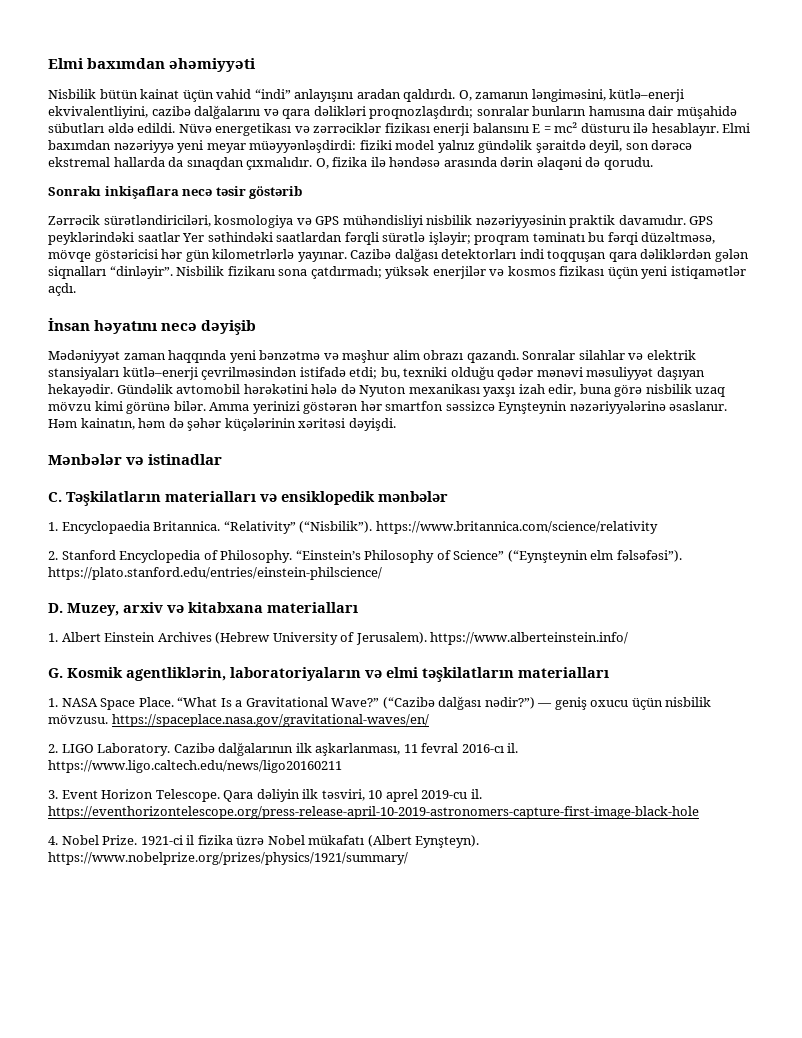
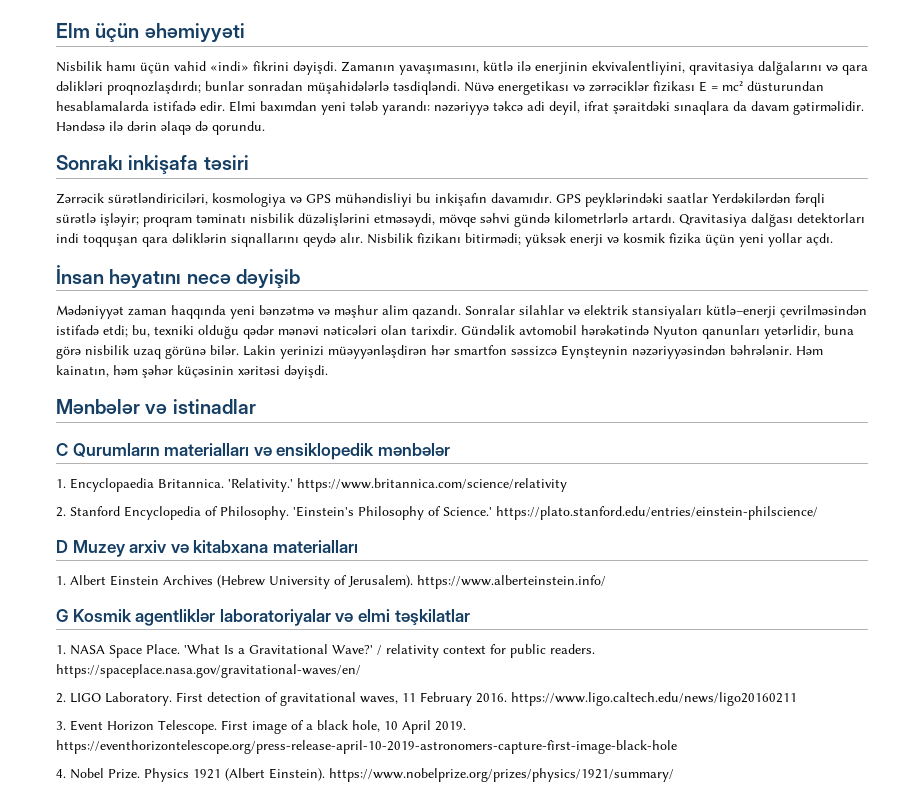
- Elmi baxımdan əhəmiyyəti
+ Elm üçün əhəmiyyəti
- Nisbilik bütün kainat üçün vahid “indi” anlayışını aradan qaldırdı. O, zamanın ləngiməsini, kütlə–enerji ekvivalentliyini, cazibə dalğalarını və qara dəlikləri proqnozlaşdırdı; sonralar bunların hamısına dair müşahidə sübutları əldə edildi.
+ Nisbilik hamı üçün vahid «indi» fikrini dəyişdi. Zamanın yavaşımasını, kütlə ilə enerjinin ekvivalentliyini, qravitasiya dalğalarını və qara dəlikləri proqnozlaşdırdı; bunlar sonradan müşahidələrlə təsdiqləndi.
- Nüvə energetikası və zərrəciklər fizikası enerji balansını E = mc² düsturu ilə hesablayır. Elmi baxımdan nəzəriyyə yeni meyar müəyyənləşdirdi: fiziki model yalnız gündəlik şəraitdə deyil, son dərəcə ekstremal hallarda da sınaqdan çıxmalıdır. O, fizika ilə həndəsə arasında dərin əlaqəni də qorudu.
- Sonrakı inkişaflara necə təsir göstərib
+ Nüvə energetikası və zərrəciklər fizikası E = mc² düsturundan hesablamalarda istifadə edir. Elmi baxımdan yeni tələb yarandı: nəzəriyyə təkcə adi deyil, ifrat şəraitdəki sınaqlara da davam gətirməlidir. Həndəsə ilə dərin əlaqə də qorundu.
+ Sonrakı inkişafa təsiri
- Zərrəcik sürətləndiriciləri, kosmologiya və GPS mühəndisliyi nisbilik nəzəriyyəsinin praktik davamıdır.
+ Zərrəcik sürətləndiriciləri, kosmologiya və GPS mühəndisliyi bu inkişafın davamıdır.
- GPS peyklərindəki saatlar Yer səthindəki saatlardan fərqli sürətlə işləyir; proqram təminatı bu fərqi düzəltməsə, mövqe göstəricisi hər gün kilometrlərlə yayınar. Cazibə dalğası detektorları indi toqquşan qara dəliklərdən gələn siqnalları “dinləyir”. Nisbilik fizikanı sona çatdırmadı; yüksək enerjilər və kosmos fizikası üçün yeni istiqamətlər açdı.
+ GPS peyklərindəki saatlar Yerdəkilərdən fərqli sürətlə işləyir; proqram təminatı nisbilik düzəlişlərini etməsəydi, mövqe səhvi gündə kilometrlərlə artardı. Qravitasiya dalğası detektorları indi toqquşan qara dəliklərin siqnallarını qeydə alır. Nisbilik fizikanı bitirmədi; yüksək enerji və kosmik fizika üçün yeni yollar açdı.
- Mədəniyyət zaman haqqında yeni bənzətmə və məşhur alim obrazı qazandı.
+ Mədəniyyət zaman haqqında yeni bənzətmə və məşhur alim qazandı.
- Sonralar silahlar və elektrik stansiyaları kütlə–enerji çevrilməsindən istifadə etdi; bu, texniki olduğu qədər mənəvi məsuliyyət daşıyan hekayədir. Gündəlik avtomobil hərəkətini hələ də Nyuton mexanikası yaxşı izah edir, buna görə nisbilik uzaq mövzu kimi görünə bilər. Amma yerinizi göstərən hər smartfon səssizcə Eynşteynin nəzəriyyələrinə əsaslanır.
+ Sonralar silahlar və elektrik stansiyaları kütlə–enerji çevrilməsindən istifadə etdi; bu, texniki olduğu qədər mənəvi nəticələri olan tarixdir. Gündəlik avtomobil hərəkətində Nyuton qanunları yetərlidir, buna görə nisbilik uzaq görünə bilər. Lakin yerinizi müəyyənləşdirən hər smartfon səssizcə Eynşteynin nəzəriyyəsindən bəhrələnir.
- Həm kainatın, həm də şəhər küçələrinin xəritəsi dəyişdi.
+ Həm kainatın, həm şəhər küçəsinin xəritəsi dəyişdi.
- C. Təşkilatların materialları və ensiklopedik mənbələr
+ C Qurumların materialları və ensiklopedik mənbələr
- “Relativity” (“Nisbilik”). https://www.britannica.com/science/relativity
+ 'Relativity.' https://www.britannica.com/science/relativity
- “Einstein’s Philosophy of Science” (“Eynşteynin elm fəlsəfəsi”). https://plato.stanford.edu/entries/einstein-philscience/
+ 'Einstein's Philosophy of Science.' https://plato.stanford.edu/entries/einstein-philscience/
- D. Muzey, arxiv və kitabxana materialları
+ D Muzey arxiv və kitabxana materialları
- G. Kosmik agentliklərin, laboratoriyaların və elmi təşkilatların materialları
+ G Kosmik agentliklər laboratoriyalar və elmi təşkilatlar
- “What Is a Gravitational Wave?” (“Cazibə dalğası nədir?”) — geniş oxucu üçün nisbilik mövzusu. https://spaceplace.nasa.gov/gravitational-waves/en/
- 2. LIGO Laboratory. Cazibə dalğalarının ilk aşkarlanması, 11 fevral 2016-cı il. https://www.ligo.caltech.edu/news/ligo20160211
+ 'What Is a Gravitational Wave?' / relativity context for public readers. https://spaceplace.nasa.gov/gravitational-waves/en/
+ 2. LIGO Laboratory. First detection of gravitational waves, 11 February 2016. https://www.ligo.caltech.edu/news/ligo20160211
- Qara dəliyin ilk təsviri, 10 aprel 2019-cu il. https://eventhorizontelescope.org/press-release-april-10-2019-astronomers-capture-first-image-black-hole
- 4. Nobel Prize. 1921-ci il fizika üzrə Nobel mükafatı (Albert Eynşteyn). https://www.nobelprize.org/prizes/physics/1921/summary/
+ First image of a black hole, 10 April 2019. https://eventhorizontelescope.org/press-release-april-10-2019-astronomers-capture-first-image-black-hole
+ 4. Nobel Prize. Physics 1921 (Albert Einstein). https://www.nobelprize.org/prizes/physics/1921/summary/

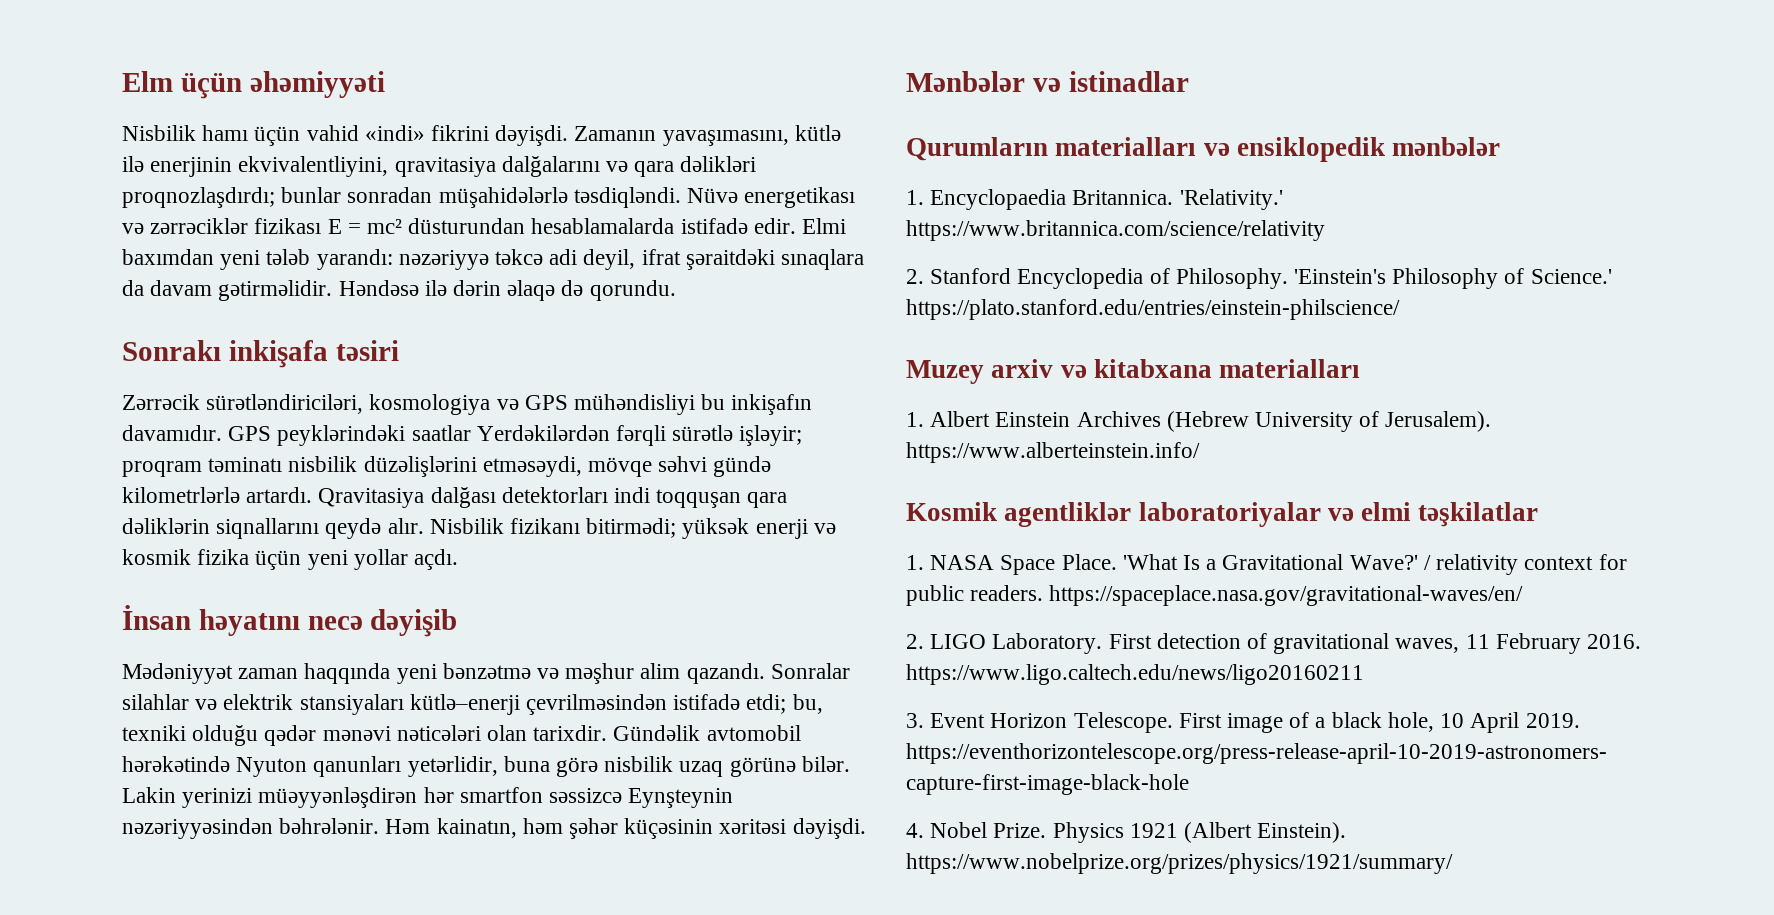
- C Qurumların materialları və ensiklopedik mənbələr
+ Qurumların materialları və ensiklopedik mənbələr
- D Muzey arxiv və kitabxana materialları
+ Muzey arxiv və kitabxana materialları
- G Kosmik agentliklər laboratoriyalar və elmi təşkilatlar
+ Kosmik agentliklər laboratoriyalar və elmi təşkilatlar

